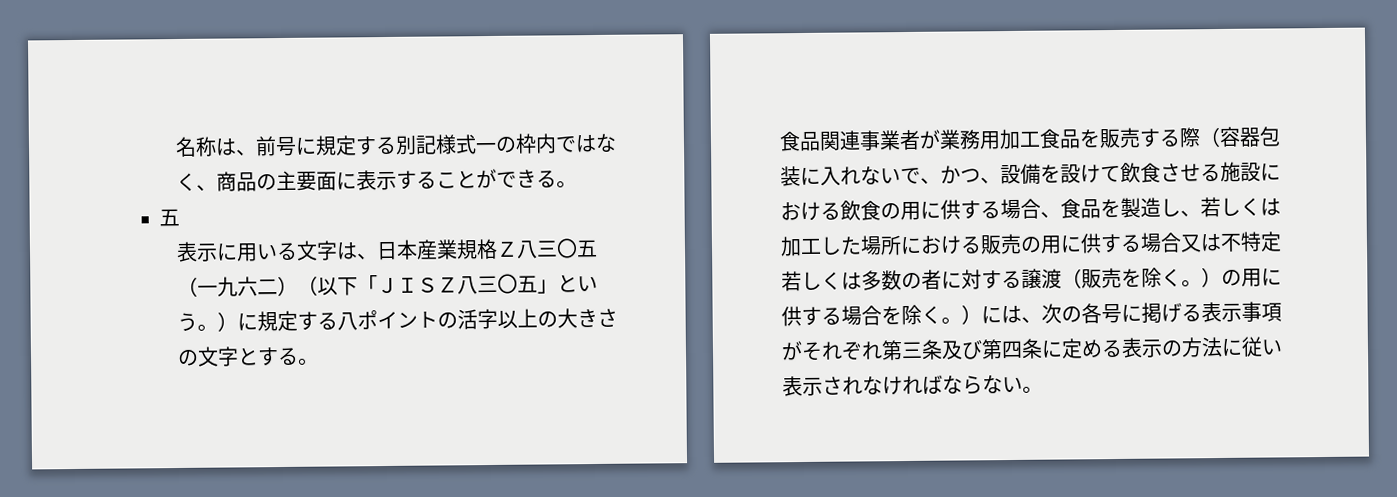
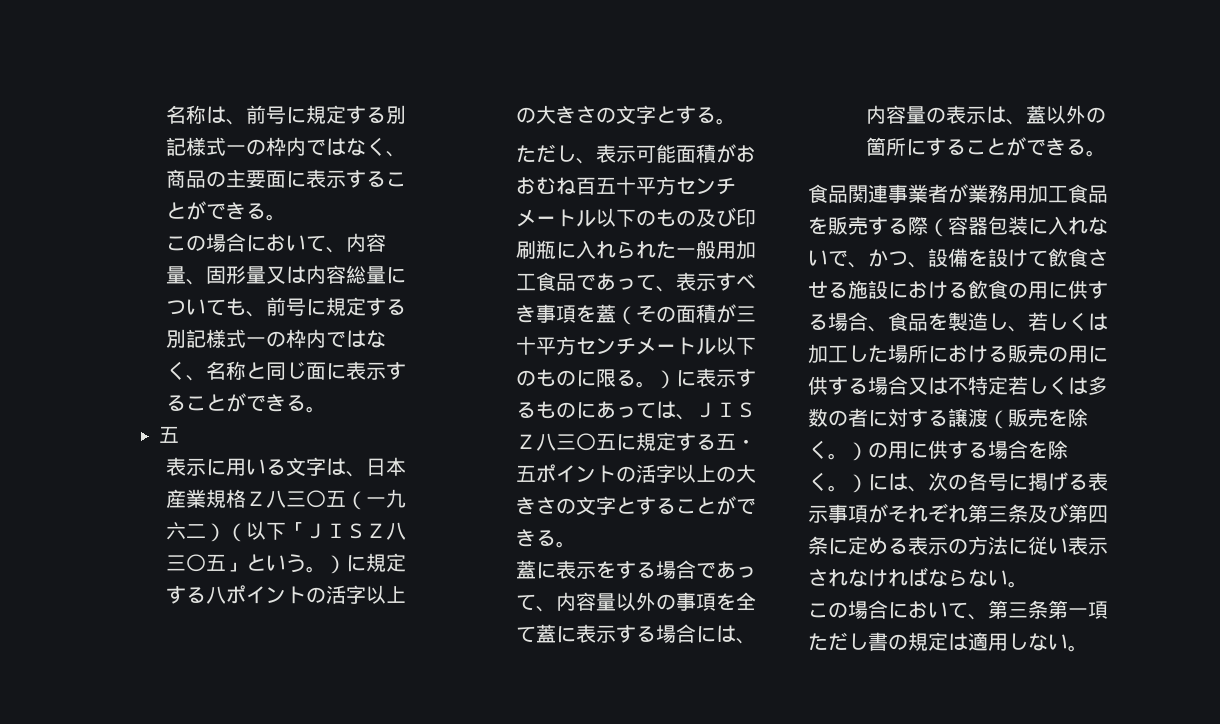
+ この場合において、内容量、固形量又は内容総量についても、前号に規定する別記様式一の枠内ではなく、名称と同じ面に表示することができる。
+ ただし、表示可能面積がおおむね百五十平方センチメートル以下のもの及び印刷瓶に入れられた一般用加工食品であって、表示すべき事項を蓋（その面積が三十平方センチメートル以下のものに限る。）に表示するものにあっては、ＪＩＳＺ八三〇五に規定する五・五ポイントの活字以上の大きさの文字とすることができる。
+ 蓋に表示をする場合であって、内容量以外の事項を全て蓋に表示する場合には、内容量の表示は、蓋以外の箇所にすることができる。
+ この場合において、第三条第一項ただし書の規定は適用しない。

